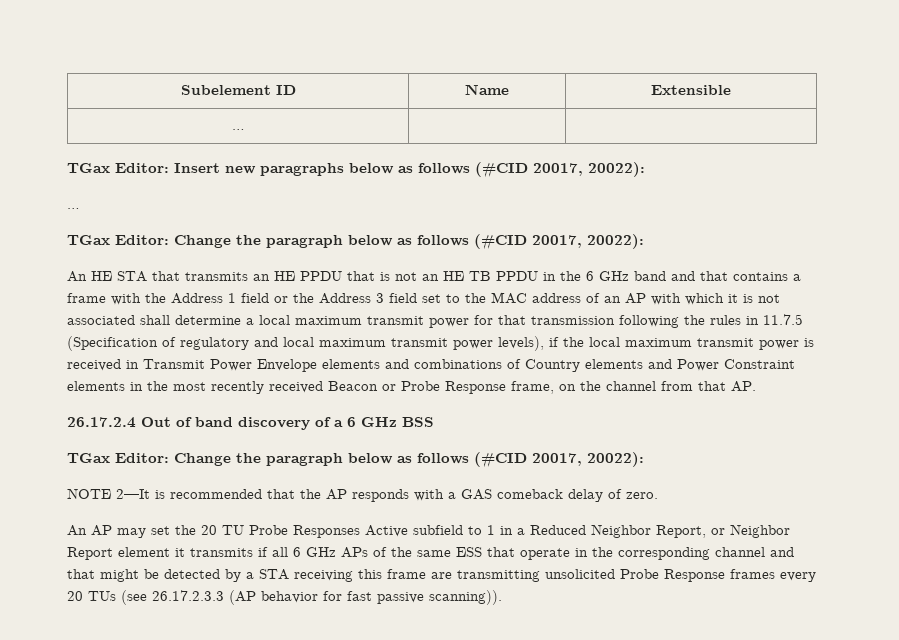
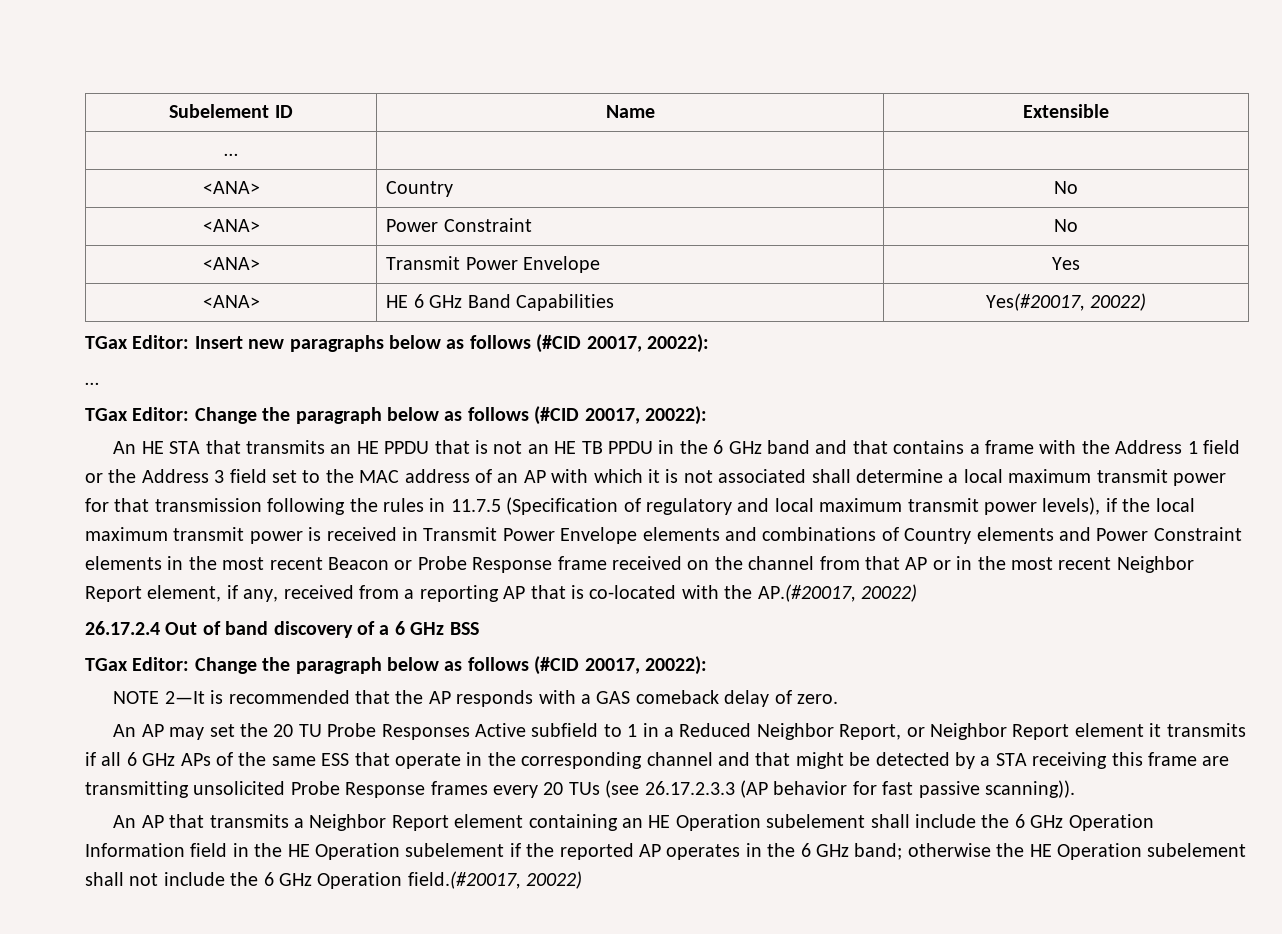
+ <ANA> | Country | No
+ <ANA> | Power Constraint | No
+ <ANA> | Transmit Power Envelope | Yes
+ <ANA> | HE 6 GHz Band Capabilities | Yes(#20017, 20022)
- An HE STA that transmits an HE PPDU that is not an HE TB PPDU in the 6 GHz band and that contains a frame with the Address 1 field or the Address 3 field set to the MAC address of an AP with which it is not associated shall determine a local maximum transmit power for that transmission following the rules in 11.7.5 (Specification of regulatory and local maximum transmit power levels), if the local maximum transmit power is received in Transmit Power Envelope elements and combinations of Country elements and Power Constraint elements in the most recently received Beacon or Probe Response frame, on the channel from that AP.
+ An HE STA that transmits an HE PPDU that is not an HE TB PPDU in the 6 GHz band and that contains a frame with the Address 1 field or the Address 3 field set to the MAC address of an AP with which it is not associated shall determine a local maximum transmit power for that transmission following the rules in 11.7.5 (Specification of regulatory and local maximum transmit power levels), if the local maximum transmit power is received in Transmit Power Envelope elements and combinations of Country elements and Power Constraint elements in the most recent Beacon or Probe Response frame received on the channel from that AP or in the most recent Neighbor Report element, if any, received from a reporting AP that is co-located with the AP.(#20017, 20022)
+ An AP that transmits a Neighbor Report element containing an HE Operation subelement shall include the 6 GHz Operation Information field in the HE Operation subelement if the reported AP operates in the 6 GHz band; otherwise the HE Operation subelement shall not include the 6 GHz Operation field.(#20017, 20022)

